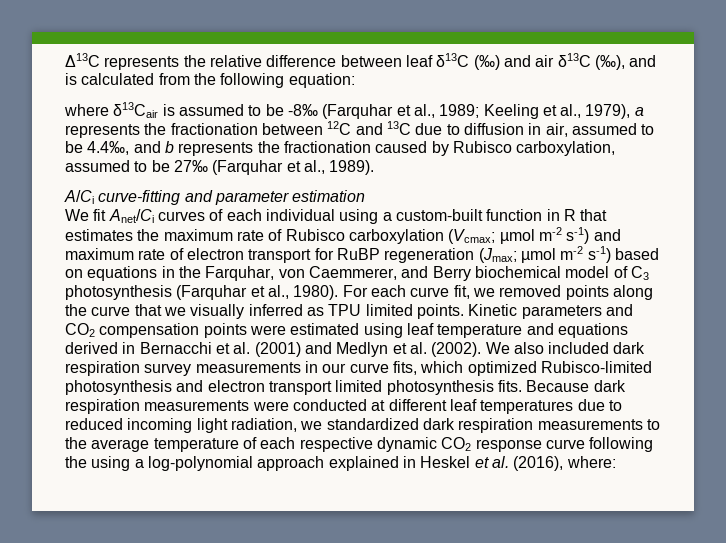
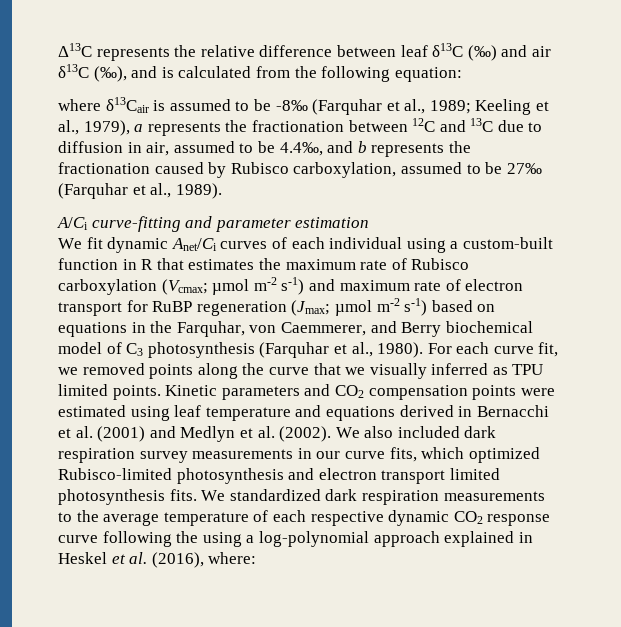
- We fit Anet/Ci curves of each individual using a custom-built function in R that estimates the maximum rate of Rubisco carboxylation (Vcmax; µmol m-2 s-1) and maximum rate of electron transport for RuBP regeneration (Jmax; µmol m-2 s-1) based on equations in the Farquhar, von Caemmerer, and Berry biochemical model of C3 photosynthesis (Farquhar et al., 1980).
+ We fit dynamic Anet/Ci curves of each individual using a custom-built function in R that estimates the maximum rate of Rubisco carboxylation (Vcmax; µmol m-2 s-1) and maximum rate of electron transport for RuBP regeneration (Jmax; µmol m-2 s-1) based on equations in the Farquhar, von Caemmerer, and Berry biochemical model of C3 photosynthesis (Farquhar et al., 1980).
- Because dark respiration measurements were conducted at different leaf temperatures due to reduced incoming light radiation, we standardized dark respiration measurements to the average temperature of each respective dynamic CO2 response curve following the using a log-polynomial approach explained in Heskel et al. (2016), where:
+ We standardized dark respiration measurements to the average temperature of each respective dynamic CO2 response curve following the using a log-polynomial approach explained in Heskel et al. (2016), where:

